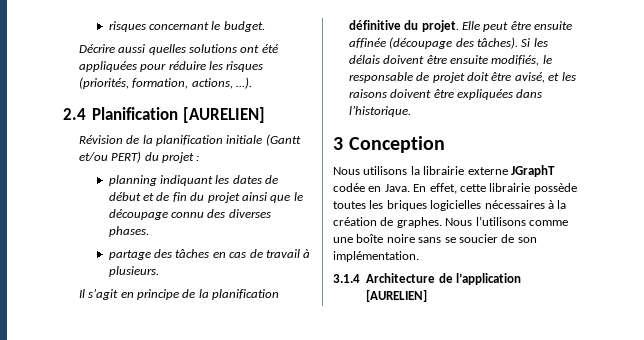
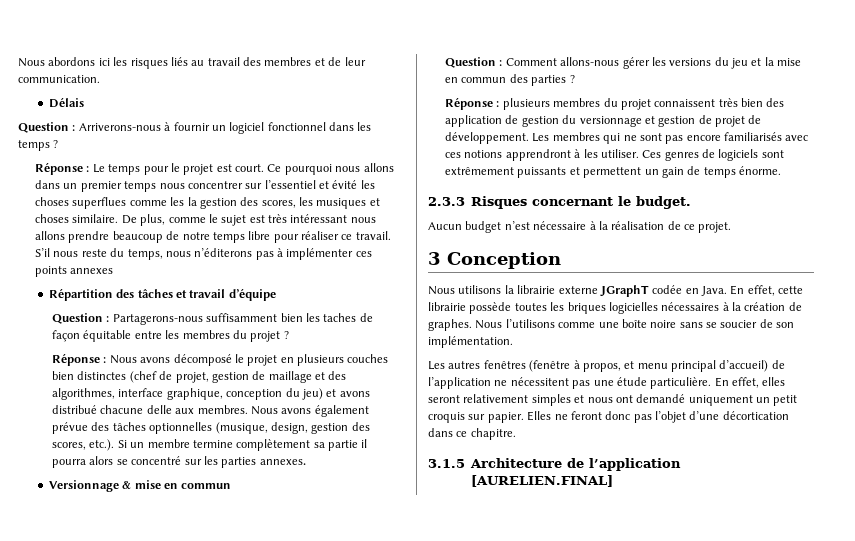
- risques concernant le budget.
- Décrire aussi quelles solutions ont été appliquées pour réduire les risques (priorités, formation, actions, …).
- 2.4 Planification [AURELIEN]
- Révision de la planification initiale (Gantt et/ou PERT) du projet :
- planning indiquant les dates de début et de fin du projet ainsi que le découpage connu des diverses phases.
- partage des tâches en cas de travail à plusieurs.
- Il s’agit en principe de la planification définitive du projet. Elle peut être ensuite affinée (découpage des tâches). Si les délais doivent être ensuite modifiés, le responsable de projet doit être avisé, et les raisons doivent être expliquées dans l’historique.
+ Nous abordons ici les risques liés au travail des membres et de leur communication.
+ Délais
+ Question : Arriverons-nous à fournir un logiciel fonctionnel dans les temps ?
+ Réponse : Le temps pour le projet est court. Ce pourquoi nous allons dans un premier temps nous concentrer sur l’essentiel et évité les choses superflues comme les la gestion des scores, les musiques et choses similaire. De plus, comme le sujet est très intéressant nous allons prendre beaucoup de notre temps libre pour réaliser ce travail. S’il nous reste du temps, nous n’éditerons pas à implémenter ces points annexes
+ Répartition des tâches et travail d’équipe
+ Question : Partagerons-nous suffisamment bien les taches de façon équitable entre les membres du projet ?
+ Réponse : Nous avons décomposé le projet en plusieurs couches bien distinctes (chef de projet, gestion de maillage et des algorithmes, interface graphique, conception du jeu) et avons distribué chacune delle aux membres. Nous avons également prévue des tâches optionnelles (musique, design, gestion des scores, etc.). Si un membre termine complètement sa partie il pourra alors se concentré sur les parties annexes.
+ Versionnage & mise en commun
+ Question : Comment allons-nous gérer les versions du jeu et la mise en commun des parties ?
+ Réponse : plusieurs membres du projet connaissent très bien des application de gestion du versionnage et gestion de projet de développement. Les membres qui ne sont pas encore familiarisés avec ces notions apprendront à les utiliser. Ces genres de logiciels sont extrêmement puissants et permettent un gain de temps énorme.
+ 2.3.3 Risques concernant le budget.
+ Aucun budget n’est nécessaire à la réalisation de ce projet.
- 3.1.4 Architecture de l’application [AURELIEN]
+ Les autres fenêtres (fenêtre à propos, et menu principal d’accueil) de l’application ne nécessitent pas une étude particulière. En effet, elles seront relativement simples et nous ont demandé uniquement un petit croquis sur papier. Elles ne feront donc pas l’objet d’une décortication dans ce chapitre.
+ 3.1.5 Architecture de l’application [AURELIEN.FINAL]

